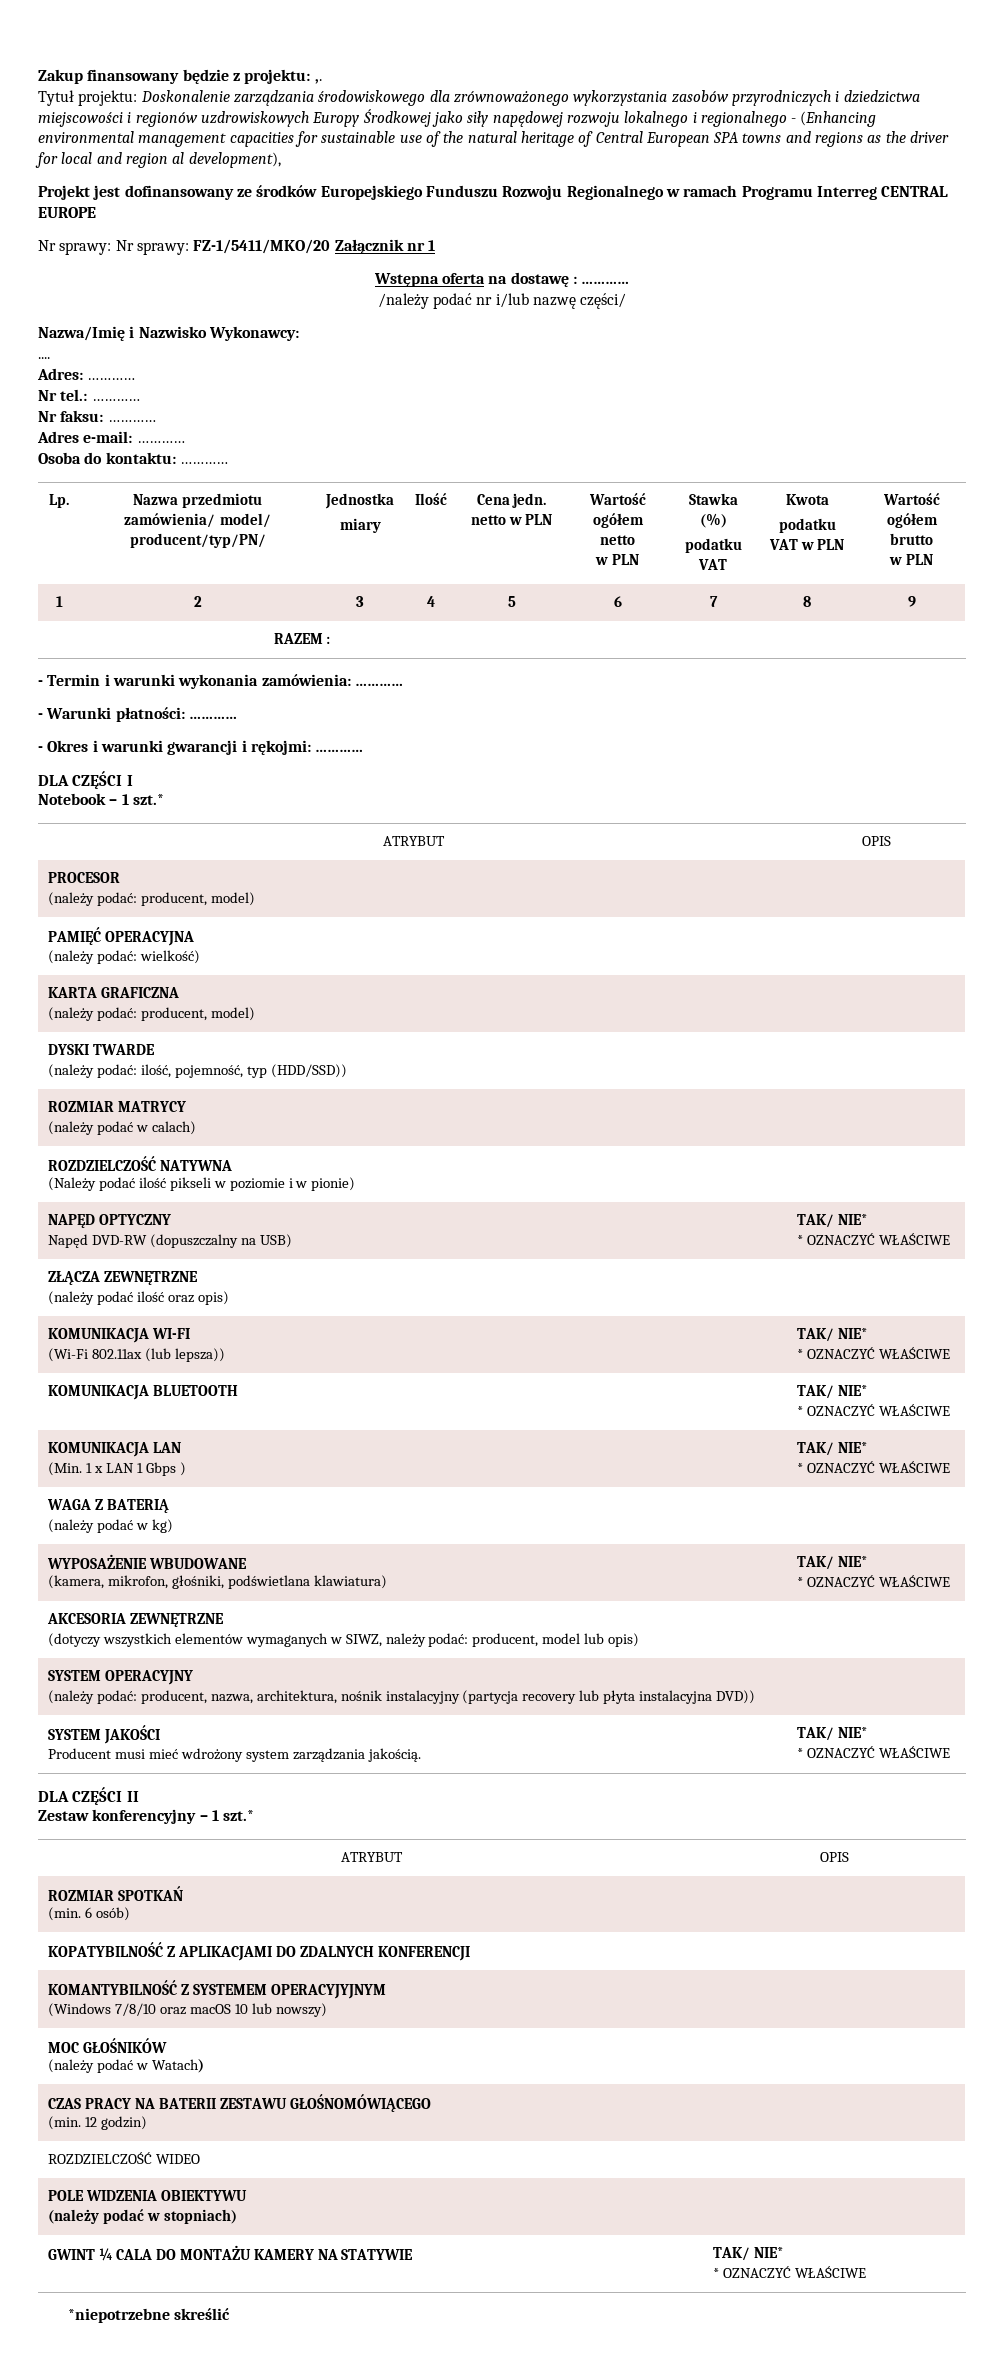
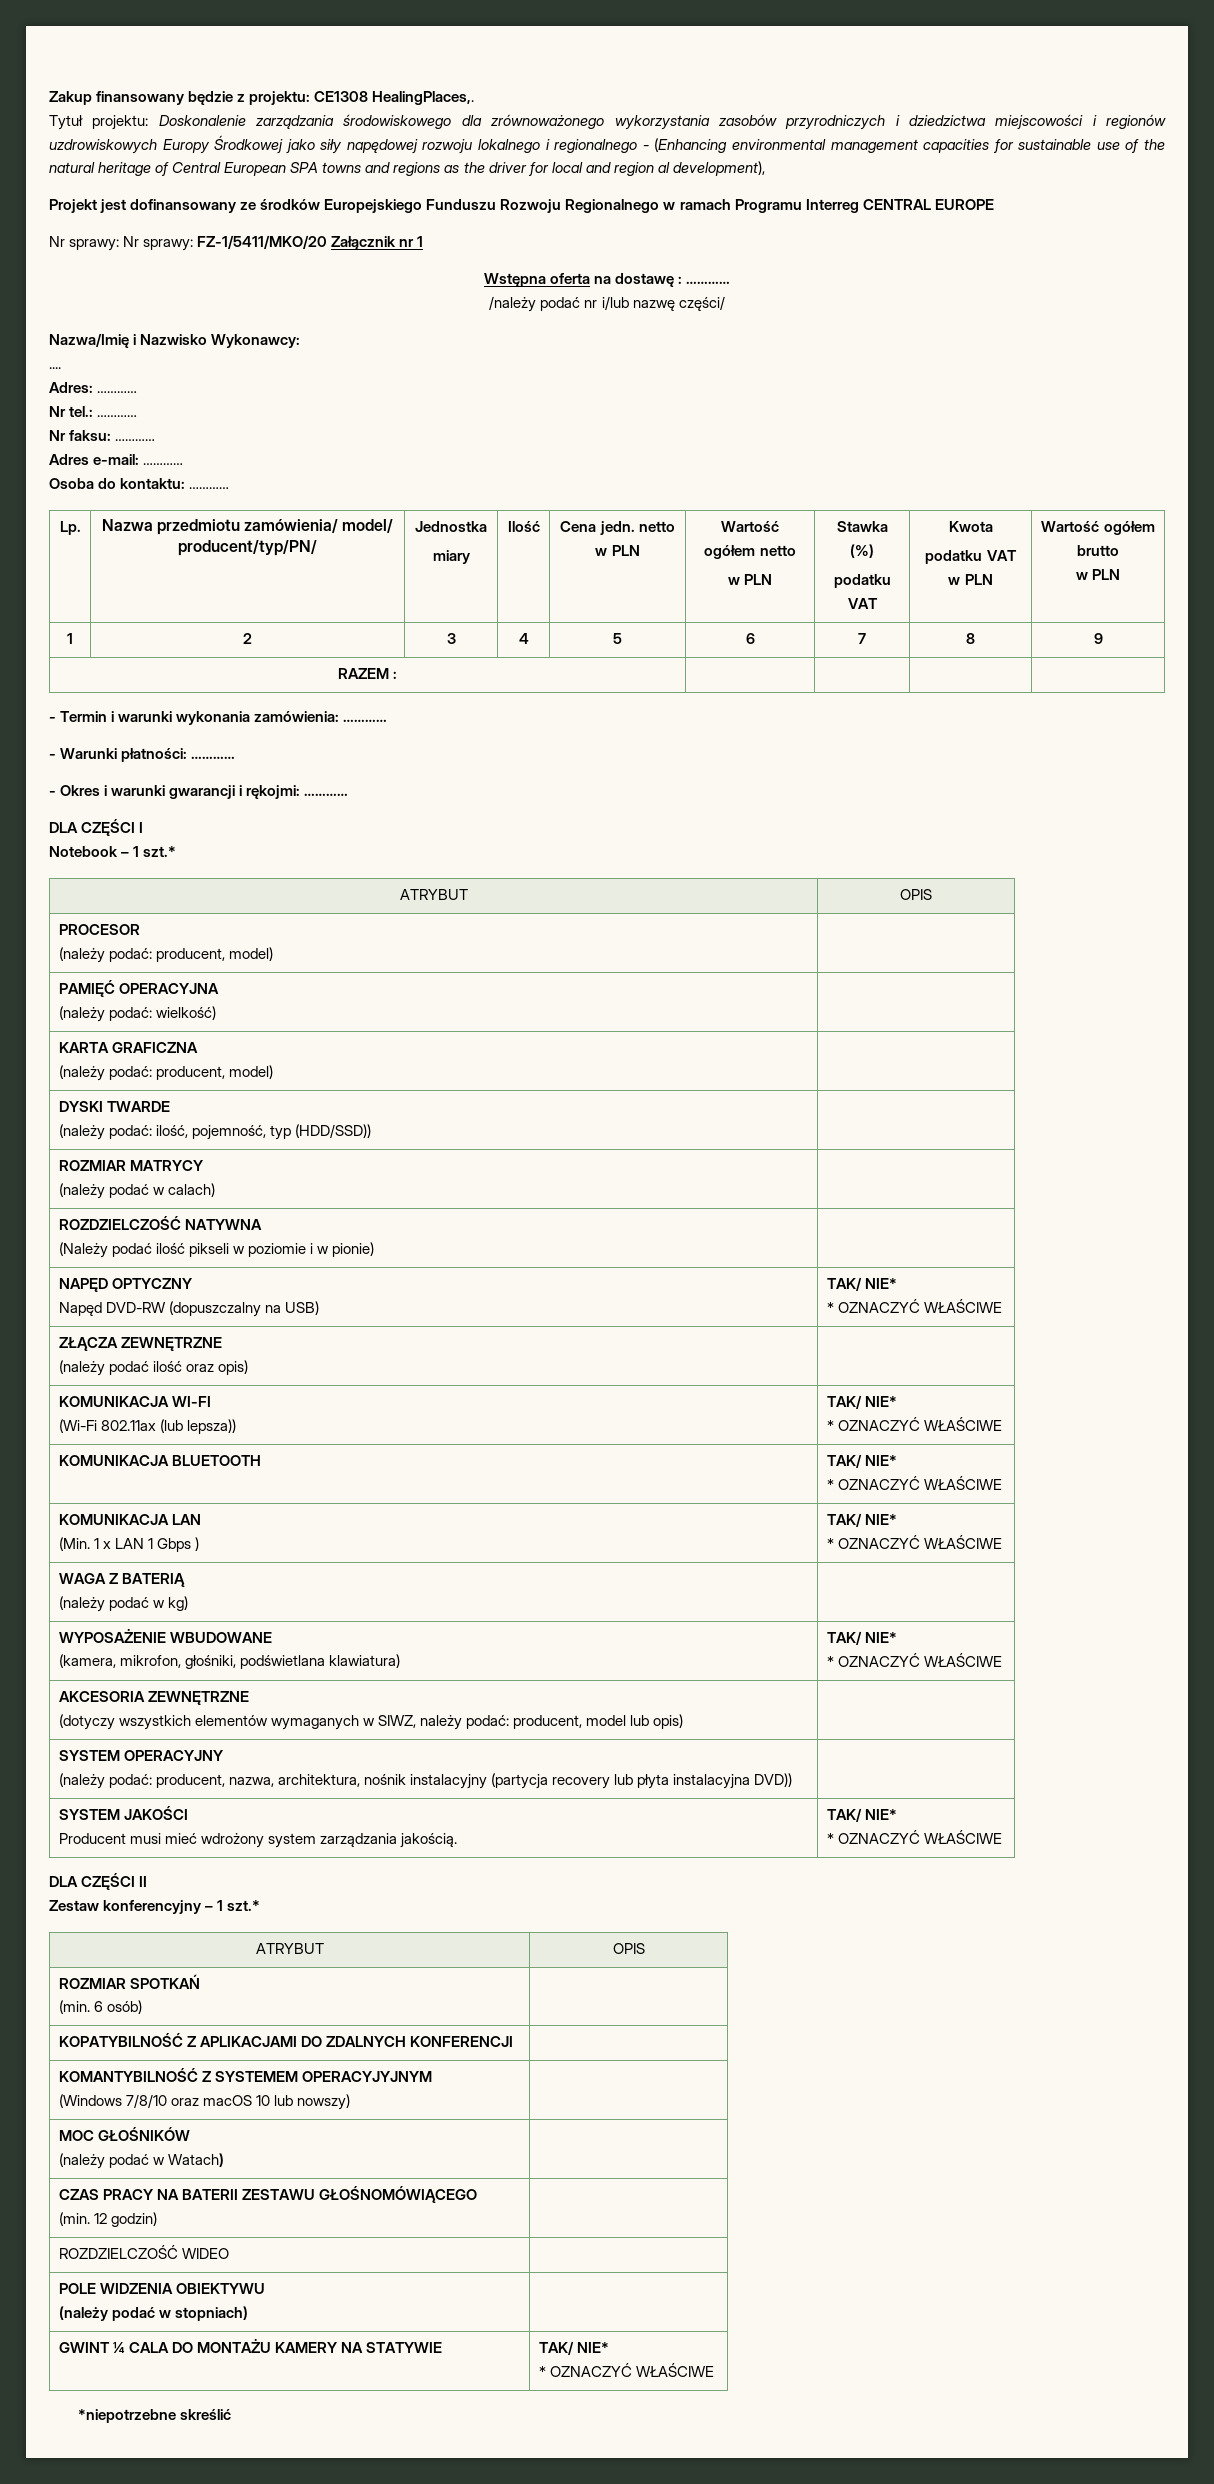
- Zakup finansowany będzie z projektu: ,.
+ Zakup finansowany będzie z projektu: CE1308 HealingPlaces,.

